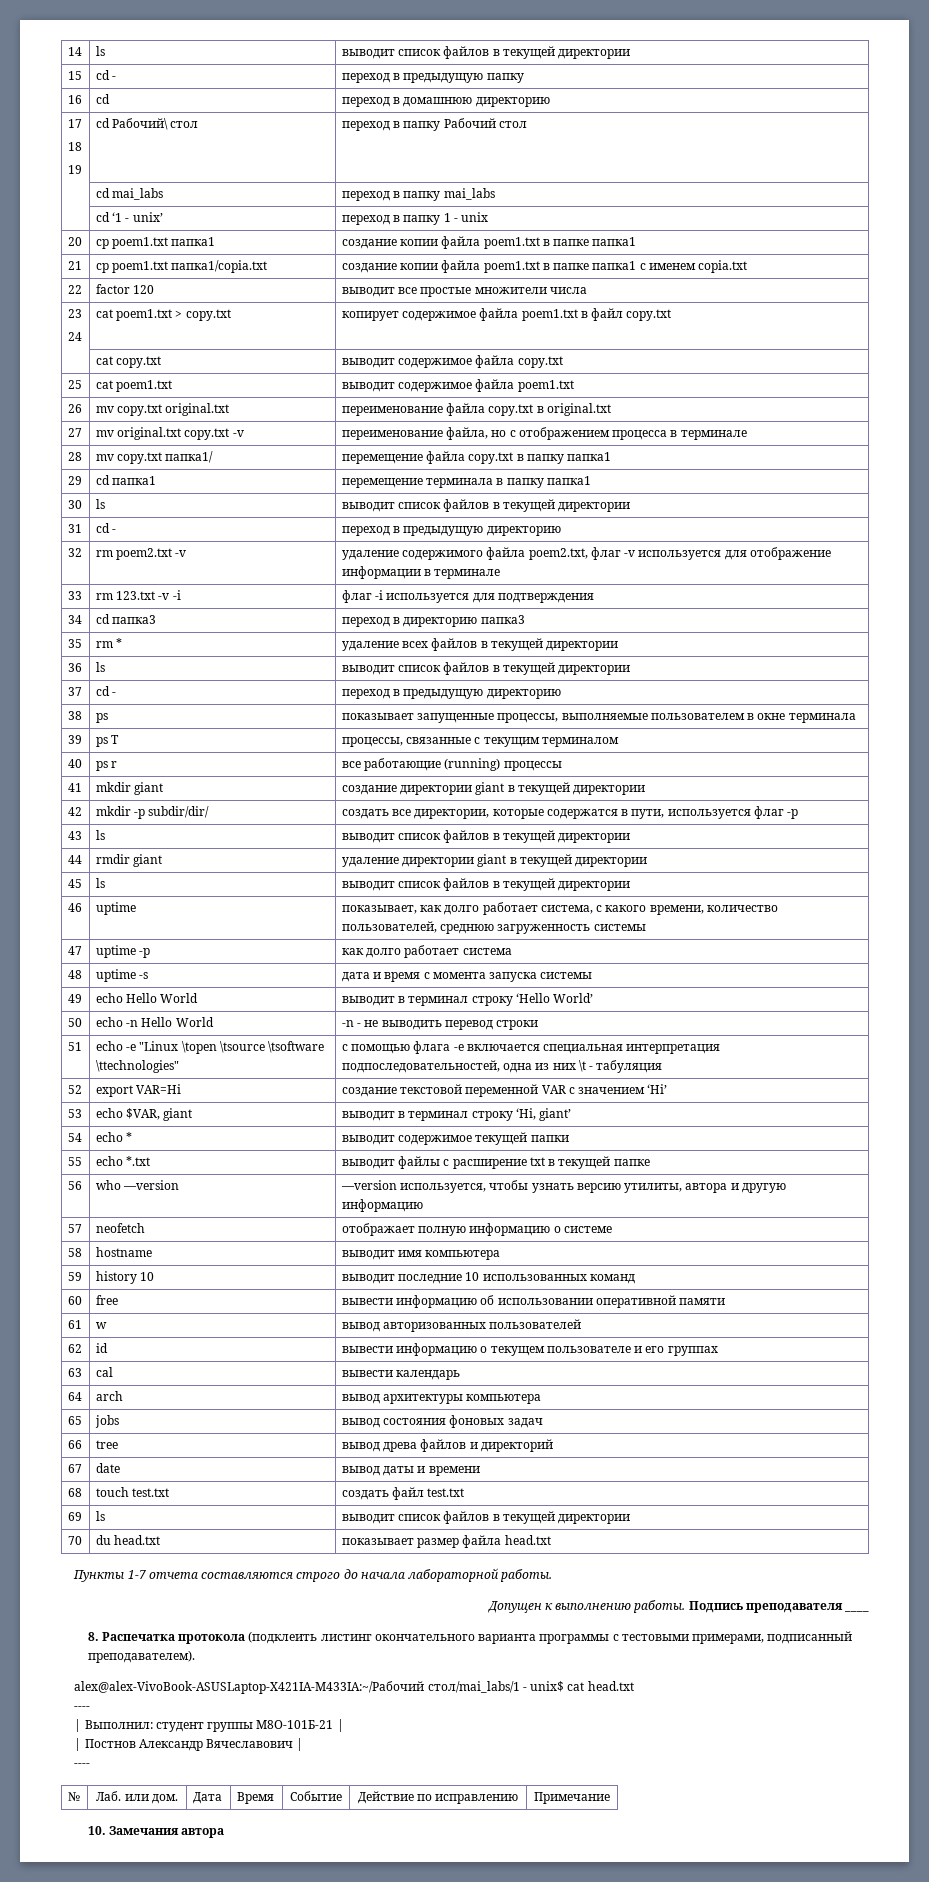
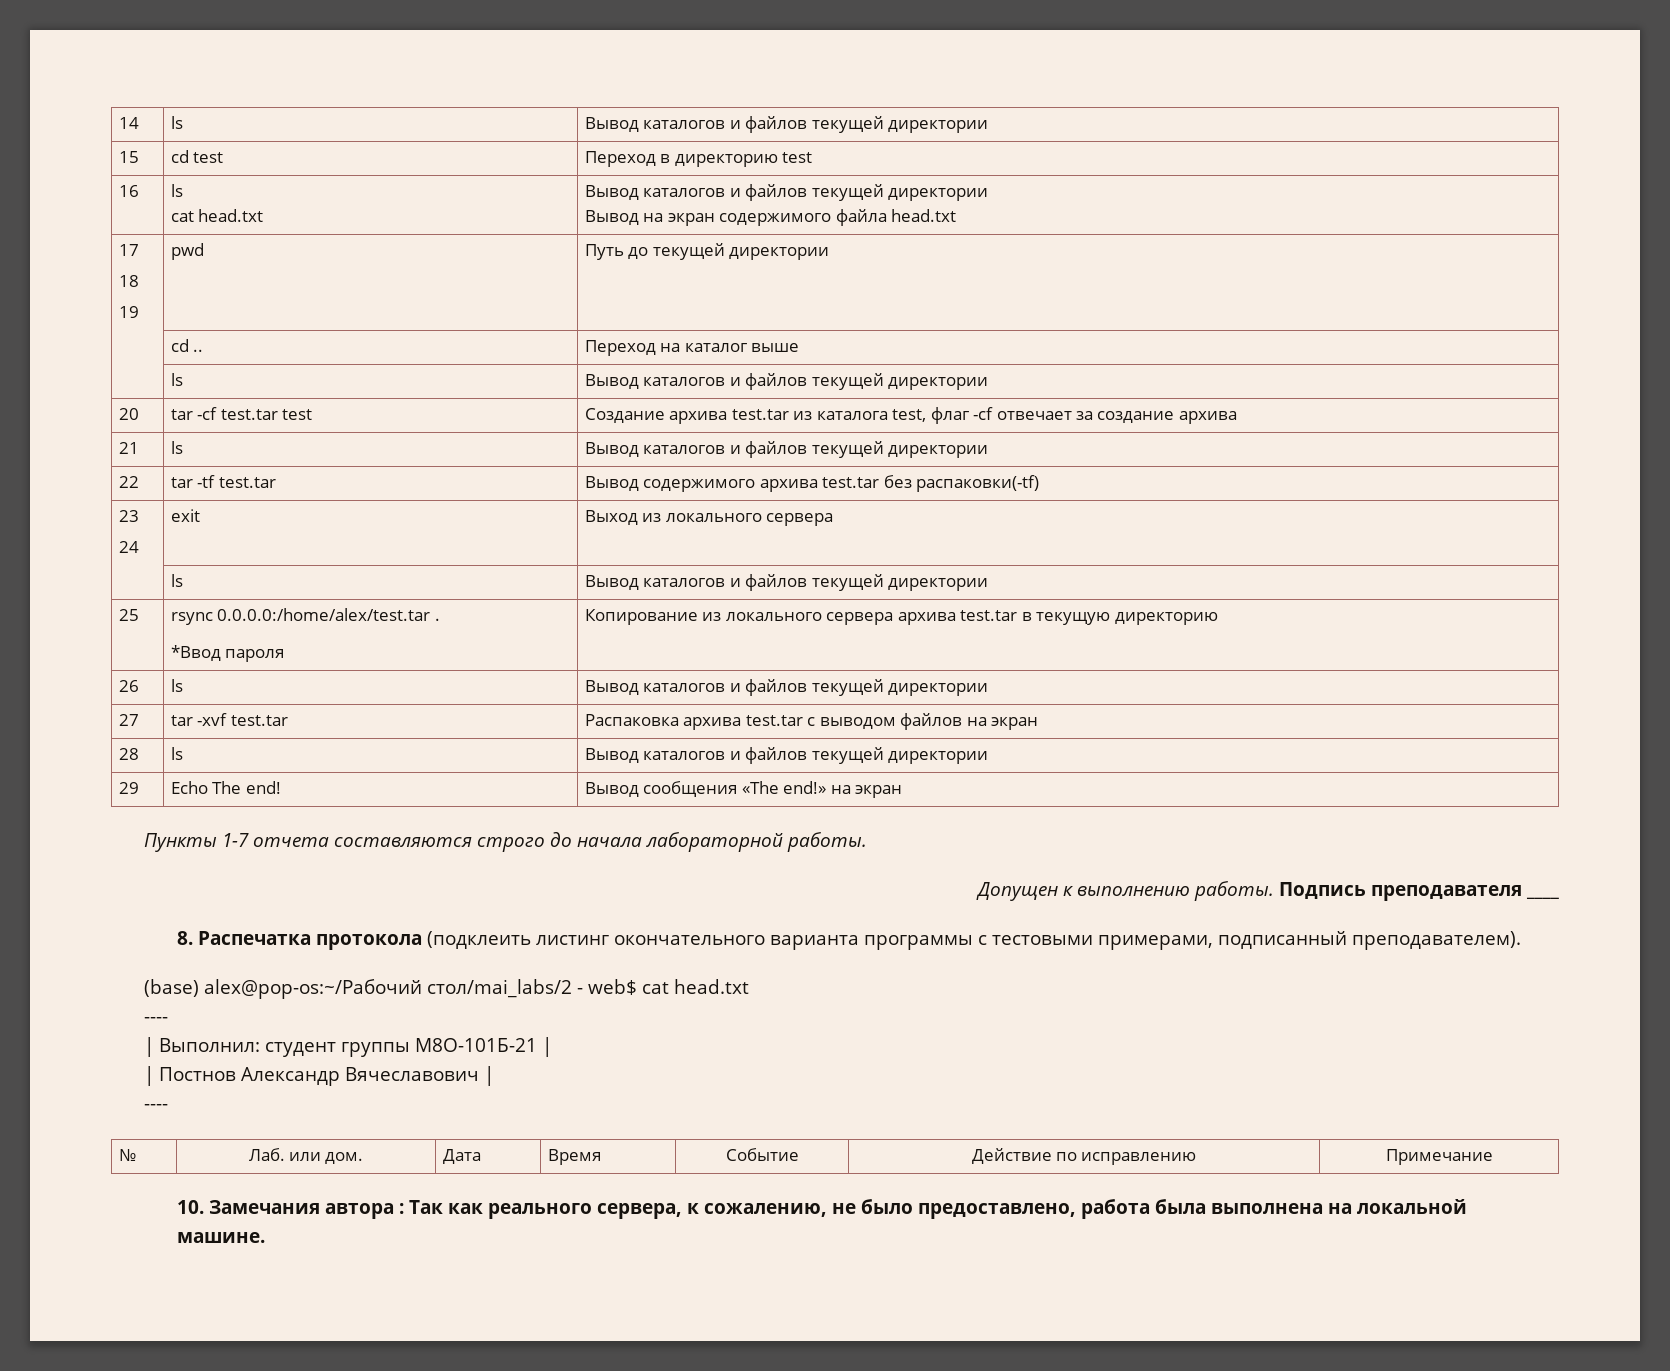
- 14 | ls | выводит список файлов в текущей директории
+ 14 | ls | Вывод каталогов и файлов текущей директории
- 15 | cd - | переход в предыдущую папку
- 16 | cd | переход в домашнюю директорию
+ 15 | cd test | Переход в директорию test
+ 16 | ls
+ cat head.txt | Вывод каталогов и файлов текущей директории
+ Вывод на экран содержимого файла head.txt
  17
  18
- 19 | cd Рабочий\ стол | переход в папку Рабочий стол
- | cd mai_labs | переход в папку mai_labs
- | cd ‘1 - unix’ | переход в папку 1 - unix
- 20 | cp poem1.txt папка1 | создание копии файла poem1.txt в папке папка1
- 21 | cp poem1.txt папка1/copia.txt | создание копии файла poem1.txt в папке папка1 с именем copia.txt
- 22 | factor 120 | выводит все простые множители числа
+ 19 | pwd | Путь до текущей директории
+ | cd .. | Переход на каталог выше
+ | ls | Вывод каталогов и файлов текущей директории
+ 20 | tar -cf test.tar test | Создание архива test.tar из каталога test, флаг -cf отвечает за создание архива
+ 21 | ls | Вывод каталогов и файлов текущей директории
+ 22 | tar -tf test.tar | Вывод содержимого архива test.tar без распаковки(-tf)
  23
- 24 | cat poem1.txt > copy.txt | копирует содержимое файла poem1.txt в файл copy.txt
- | cat copy.txt | выводит содержимое файла copy.txt
- 25 | cat poem1.txt | выводит содержимое файла poem1.txt
- 26 | mv copy.txt original.txt | переименование файла copy.txt в original.txt
- 27 | mv original.txt copy.txt -v | переименование файла, но с отображением процесса в терминале
- 28 | mv copy.txt папка1/ | перемещение файла copy.txt в папку папка1
- 29 | cd папка1 | перемещение терминала в папку папка1
- 30 | ls | выводит список файлов в текущей директории
- 31 | cd - | переход в предыдущую директорию
- 32 | rm poem2.txt -v | удаление cодержимого файла poem2.txt, флаг -v используется для отображение информации в терминале
- 33 | rm 123.txt -v -i | флаг -i используется для подтверждения
- 34 | cd папка3 | переход в директорию папка3
- 35 | rm * | удаление всех файлов в текущей директории
- 36 | ls | выводит список файлов в текущей директории
- 37 | cd - | переход в предыдущую директорию
- 38 | ps | показывает запущенные процессы, выполняемые пользователем в окне терминала
- 39 | ps T | процессы, связанные c текущим терминалом
- 40 | ps r | все работающие (running) процессы
- 41 | mkdir giant | создание директории giant в текущей директории
- 42 | mkdir -p subdir/dir/ | создать все директории, которые содержатся в пути, используется флаг -p
- 43 | ls | выводит список файлов в текущей директории
- 44 | rmdir giant | удаление директории giant в текущей директории
- 45 | ls | выводит список файлов в текущей директории
- 46 | uptime | показывает, как долго работает система, с какого времени, количество пользователей, среднюю загруженность системы
- 47 | uptime -p | как долго работает система
- 48 | uptime -s | дата и время с момента запуска системы
- 49 | echo Hello World | выводит в терминал строку ‘Hello World’
- 50 | echo -n Hello World | -n - не выводить перевод строки
- 51 | echo -e "Linux \topen \tsource \tsoftware \ttechnologies" | c помощью флага -e включается специальная интерпретация подпоследовательностей, одна из них \t - табуляция
- 52 | export VAR=Hi | создание текстовой переменной VAR c значением ‘Hi’
- 53 | echo $VAR, giant | выводит в терминал строку ‘Hi, giant’
- 54 | echo * | выводит содержимое текущей папки
- 55 | echo *.txt | выводит файлы с расширение txt в текущей папке
- 56 | who —version | —version используется, чтобы узнать версию утилиты, автора и другую информацию
- 57 | neofetch | отображает полную информацию о системе
- 58 | hostname | выводит имя компьютера
- 59 | history 10 | выводит последние 10 использованных команд
- 60 | free | вывести информацию об использовании оперативной памяти
- 61 | w | вывод авторизованных пользователей
- 62 | id | вывести информацию о текущем пользователе и его группах
- 63 | cal | вывести календарь
- 64 | arch | вывод архитектуры компьютера
- 65 | jobs | вывод состояния фоновых задач
- 66 | tree | вывод древа файлов и директорий
- 67 | date | вывод даты и времени
- 68 | touch test.txt | cоздать файл test.txt
- 69 | ls | выводит список файлов в текущей директории
- 70 | du head.txt | показывает размер файла head.txt
+ 24 | exit | Выход из локального сервера
+ | ls | Вывод каталогов и файлов текущей директории
+ 25 | rsync 0.0.0.0:/home/alex/test.tar .
+ *Ввод пароля | Копирование из локального сервера архива test.tar в текущую директорию
+ 26 | ls | Вывод каталогов и файлов текущей директории
+ 27 | tar -xvf test.tar | Распаковка архива test.tar с выводом файлов на экран
+ 28 | ls | Вывод каталогов и файлов текущей директории
+ 29 | Echo The end! | Вывод сообщения «The end!» на экран
- alex@alex-VivoBook-ASUSLaptop-X421IA-M433IA:~/Рабочий стол/mai_labs/1 - unix$ cat head.txt
+ (base) alex@pop-os:~/Рабочий стол/mai_labs/2 - web$ cat head.txt
- 10. Замечания автора
+ 10. Замечания автора : Так как реального сервера, к сожалению, не было предоставлено, работа была выполнена на локальной машине.

